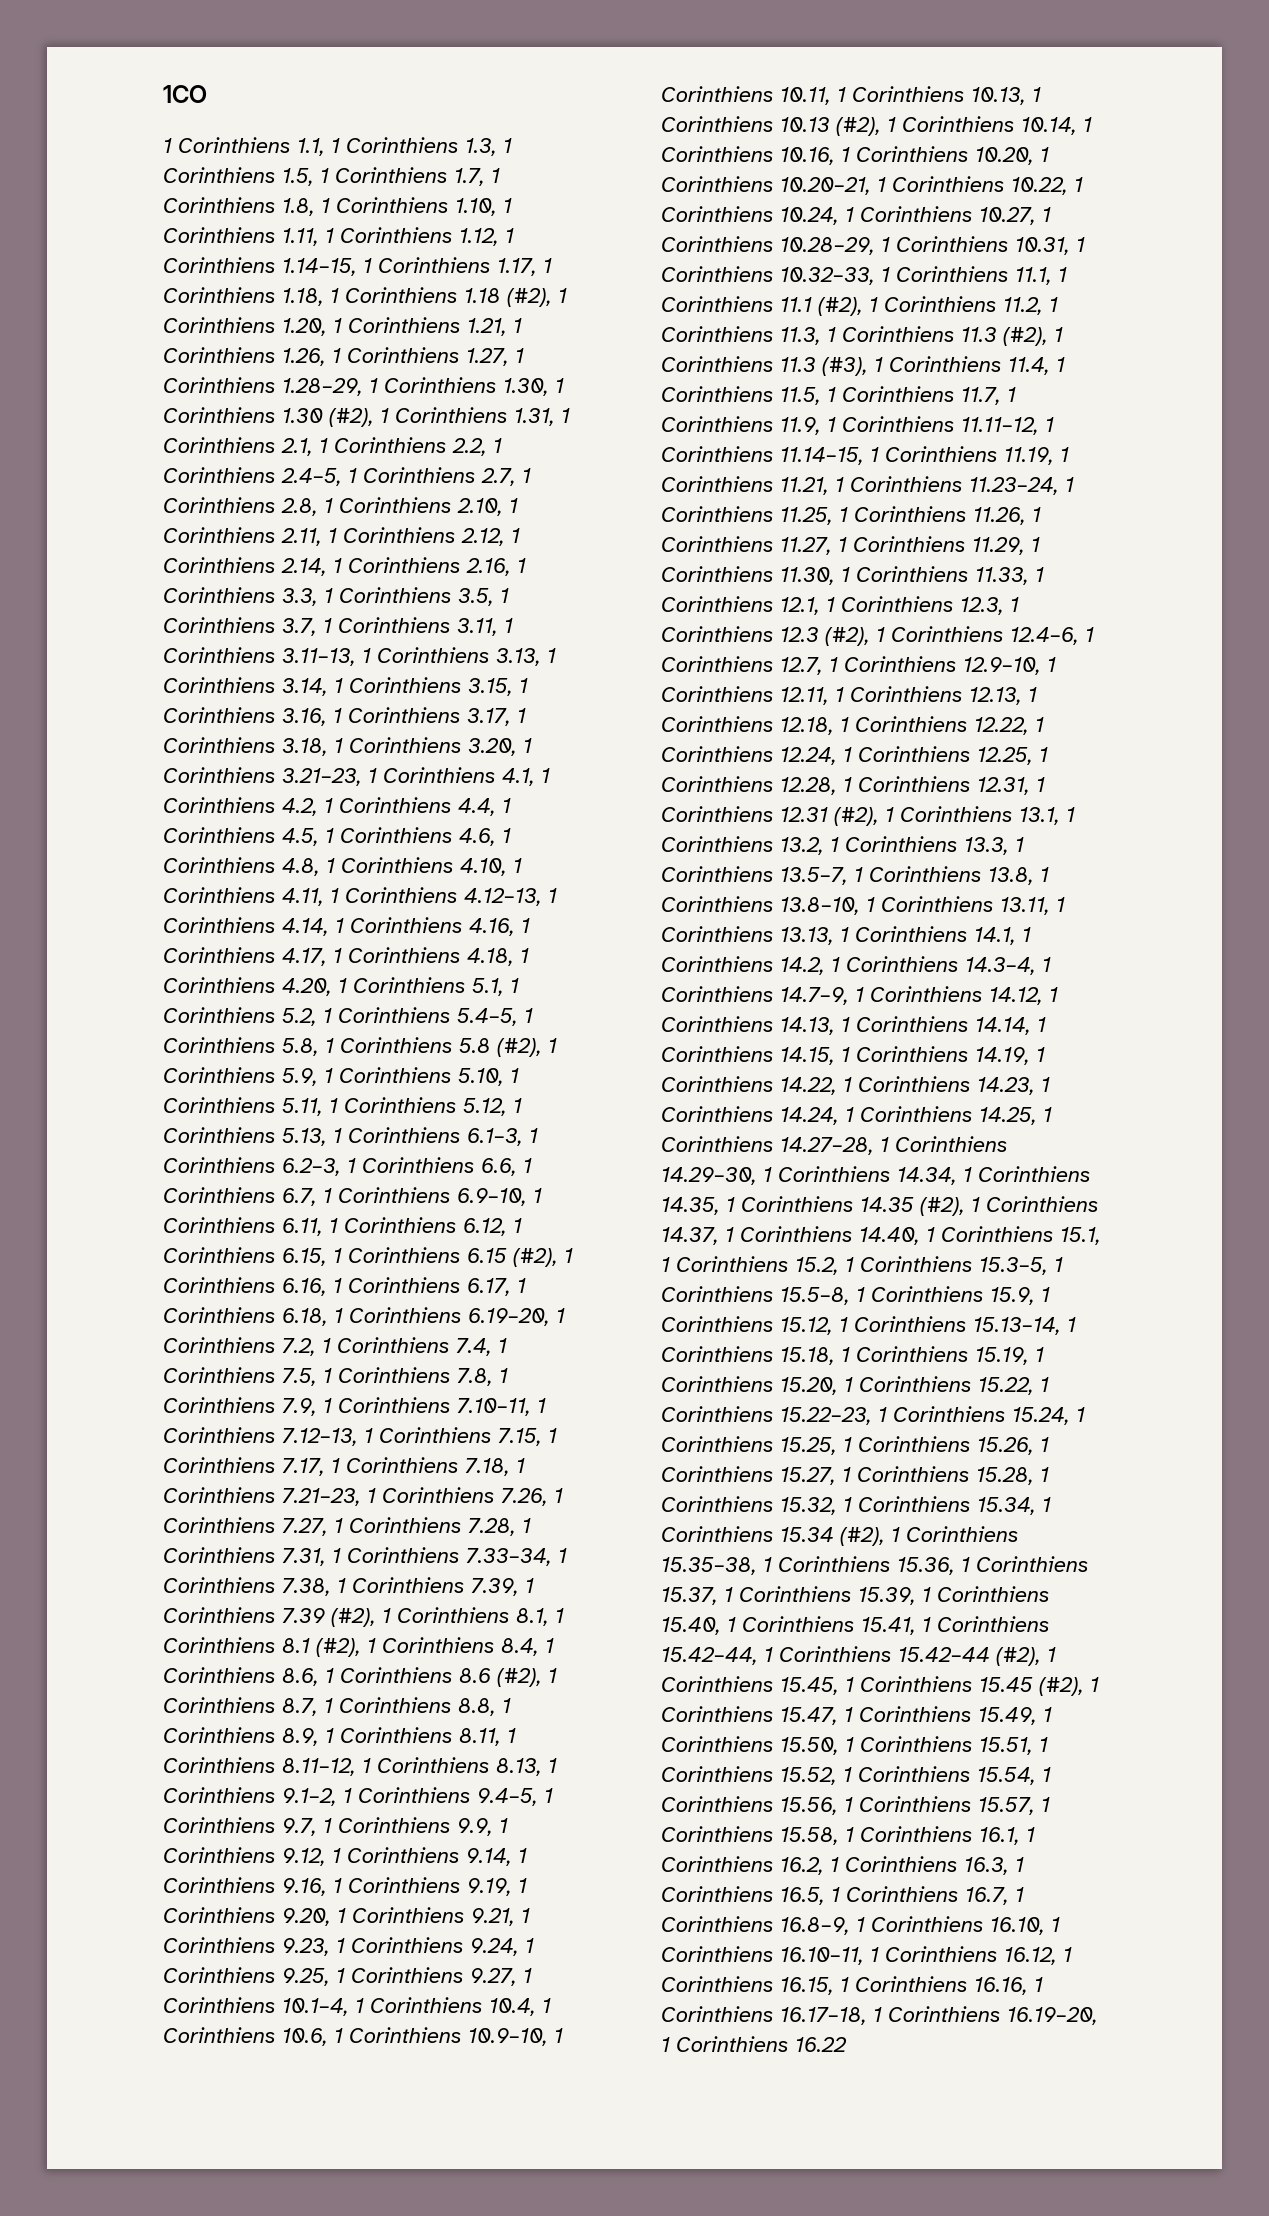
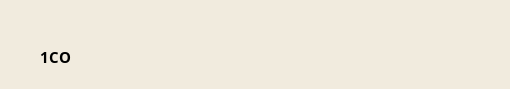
- 1 Corinthiens 1.1, 1 Corinthiens 1.3, 1 Corinthiens 1.5, 1 Corinthiens 1.7, 1 Corinthiens 1.8, 1 Corinthiens 1.10, 1 Corinthiens 1.11, 1 Corinthiens 1.12, 1 Corinthiens 1.14–15, 1 Corinthiens 1.17, 1 Corinthiens 1.18, 1 Corinthiens 1.18 (#2), 1 Corinthiens 1.20, 1 Corinthiens 1.21, 1 Corinthiens 1.26, 1 Corinthiens 1.27, 1 Corinthiens 1.28–29, 1 Corinthiens 1.30, 1 Corinthiens 1.30 (#2), 1 Corinthiens 1.31, 1 Corinthiens 2.1, 1 Corinthiens 2.2, 1 Corinthiens 2.4–5, 1 Corinthiens 2.7, 1 Corinthiens 2.8, 1 Corinthiens 2.10, 1 Corinthiens 2.11, 1 Corinthiens 2.12, 1 Corinthiens 2.14, 1 Corinthiens 2.16, 1 Corinthiens 3.3, 1 Corinthiens 3.5, 1 Corinthiens 3.7, 1 Corinthiens 3.11, 1 Corinthiens 3.11–13, 1 Corinthiens 3.13, 1 Corinthiens 3.14, 1 Corinthiens 3.15, 1 Corinthiens 3.16, 1 Corinthiens 3.17, 1 Corinthiens 3.18, 1 Corinthiens 3.20, 1 Corinthiens 3.21–23, 1 Corinthiens 4.1, 1 Corinthiens 4.2, 1 Corinthiens 4.4, 1 Corinthiens 4.5, 1 Corinthiens 4.6, 1 Corinthiens 4.8, 1 Corinthiens 4.10, 1 Corinthiens 4.11, 1 Corinthiens 4.12–13, 1 Corinthiens 4.14, 1 Corinthiens 4.16, 1 Corinthiens 4.17, 1 Corinthiens 4.18, 1 Corinthiens 4.20, 1 Corinthiens 5.1, 1 Corinthiens 5.2, 1 Corinthiens 5.4–5, 1 Corinthiens 5.8, 1 Corinthiens 5.8 (#2), 1 Corinthiens 5.9, 1 Corinthiens 5.10, 1 Corinthiens 5.11, 1 Corinthiens 5.12, 1 Corinthiens 5.13, 1 Corinthiens 6.1–3, 1 Corinthiens 6.2–3, 1 Corinthiens 6.6, 1 Corinthiens 6.7, 1 Corinthiens 6.9–10, 1 Corinthiens 6.11, 1 Corinthiens 6.12, 1 Corinthiens 6.15, 1 Corinthiens 6.15 (#2), 1 Corinthiens 6.16, 1 Corinthiens 6.17, 1 Corinthiens 6.18, 1 Corinthiens 6.19–20, 1 Corinthiens 7.2, 1 Corinthiens 7.4, 1 Corinthiens 7.5, 1 Corinthiens 7.8, 1 Corinthiens 7.9, 1 Corinthiens 7.10–11, 1 Corinthiens 7.12–13, 1 Corinthiens 7.15, 1 Corinthiens 7.17, 1 Corinthiens 7.18, 1 Corinthiens 7.21–23, 1 Corinthiens 7.26, 1 Corinthiens 7.27, 1 Corinthiens 7.28, 1 Corinthiens 7.31, 1 Corinthiens 7.33–34, 1 Corinthiens 7.38, 1 Corinthiens 7.39, 1 Corinthiens 7.39 (#2), 1 Corinthiens 8.1, 1 Corinthiens 8.1 (#2), 1 Corinthiens 8.4, 1 Corinthiens 8.6, 1 Corinthiens 8.6 (#2), 1 Corinthiens 8.7, 1 Corinthiens 8.8, 1 Corinthiens 8.9, 1 Corinthiens 8.11, 1 Corinthiens 8.11–12, 1 Corinthiens 8.13, 1 Corinthiens 9.1–2, 1 Corinthiens 9.4–5, 1 Corinthiens 9.7, 1 Corinthiens 9.9, 1 Corinthiens 9.12, 1 Corinthiens 9.14, 1 Corinthiens 9.16, 1 Corinthiens 9.19, 1 Corinthiens 9.20, 1 Corinthiens 9.21, 1 Corinthiens 9.23, 1 Corinthiens 9.24, 1 Corinthiens 9.25, 1 Corinthiens 9.27, 1 Corinthiens 10.1–4, 1 Corinthiens 10.4, 1 Corinthiens 10.6, 1 Corinthiens 10.9–10, 1 Corinthiens 10.11, 1 Corinthiens 10.13, 1 Corinthiens 10.13 (#2), 1 Corinthiens 10.14, 1 Corinthiens 10.16, 1 Corinthiens 10.20, 1 Corinthiens 10.20–21, 1 Corinthiens 10.22, 1 Corinthiens 10.24, 1 Corinthiens 10.27, 1 Corinthiens 10.28–29, 1 Corinthiens 10.31, 1 Corinthiens 10.32–33, 1 Corinthiens 11.1, 1 Corinthiens 11.1 (#2), 1 Corinthiens 11.2, 1 Corinthiens 11.3, 1 Corinthiens 11.3 (#2), 1 Corinthiens 11.3 (#3), 1 Corinthiens 11.4, 1 Corinthiens 11.5, 1 Corinthiens 11.7, 1 Corinthiens 11.9, 1 Corinthiens 11.11–12, 1 Corinthiens 11.14–15, 1 Corinthiens 11.19, 1 Corinthiens 11.21, 1 Corinthiens 11.23–24, 1 Corinthiens 11.25, 1 Corinthiens 11.26, 1 Corinthiens 11.27, 1 Corinthiens 11.29, 1 Corinthiens 11.30, 1 Corinthiens 11.33, 1 Corinthiens 12.1, 1 Corinthiens 12.3, 1 Corinthiens 12.3 (#2), 1 Corinthiens 12.4–6, 1 Corinthiens 12.7, 1 Corinthiens 12.9–10, 1 Corinthiens 12.11, 1 Corinthiens 12.13, 1 Corinthiens 12.18, 1 Corinthiens 12.22, 1 Corinthiens 12.24, 1 Corinthiens 12.25, 1 Corinthiens 12.28, 1 Corinthiens 12.31, 1 Corinthiens 12.31 (#2), 1 Corinthiens 13.1, 1 Corinthiens 13.2, 1 Corinthiens 13.3, 1 Corinthiens 13.5–7, 1 Corinthiens 13.8, 1 Corinthiens 13.8–10, 1 Corinthiens 13.11, 1 Corinthiens 13.13, 1 Corinthiens 14.1, 1 Corinthiens 14.2, 1 Corinthiens 14.3–4, 1 Corinthiens 14.7–9, 1 Corinthiens 14.12, 1 Corinthiens 14.13, 1 Corinthiens 14.14, 1 Corinthiens 14.15, 1 Corinthiens 14.19, 1 Corinthiens 14.22, 1 Corinthiens 14.23, 1 Corinthiens 14.24, 1 Corinthiens 14.25, 1 Corinthiens 14.27–28, 1 Corinthiens 14.29–30, 1 Corinthiens 14.34, 1 Corinthiens 14.35, 1 Corinthiens 14.35 (#2), 1 Corinthiens 14.37, 1 Corinthiens 14.40, 1 Corinthiens 15.1, 1 Corinthiens 15.2, 1 Corinthiens 15.3–5, 1 Corinthiens 15.5–8, 1 Corinthiens 15.9, 1 Corinthiens 15.12, 1 Corinthiens 15.13–14, 1 Corinthiens 15.18, 1 Corinthiens 15.19, 1 Corinthiens 15.20, 1 Corinthiens 15.22, 1 Corinthiens 15.22–23, 1 Corinthiens 15.24, 1 Corinthiens 15.25, 1 Corinthiens 15.26, 1 Corinthiens 15.27, 1 Corinthiens 15.28, 1 Corinthiens 15.32, 1 Corinthiens 15.34, 1 Corinthiens 15.34 (#2), 1 Corinthiens 15.35–38, 1 Corinthiens 15.36, 1 Corinthiens 15.37, 1 Corinthiens 15.39, 1 Corinthiens 15.40, 1 Corinthiens 15.41, 1 Corinthiens 15.42–44, 1 Corinthiens 15.42–44 (#2), 1 Corinthiens 15.45, 1 Corinthiens 15.45 (#2), 1 Corinthiens 15.47, 1 Corinthiens 15.49, 1 Corinthiens 15.50, 1 Corinthiens 15.51, 1 Corinthiens 15.52, 1 Corinthiens 15.54, 1 Corinthiens 15.56, 1 Corinthiens 15.57, 1 Corinthiens 15.58, 1 Corinthiens 16.1, 1 Corinthiens 16.2, 1 Corinthiens 16.3, 1 Corinthiens 16.5, 1 Corinthiens 16.7, 1 Corinthiens 16.8–9, 1 Corinthiens 16.10, 1 Corinthiens 16.10–11, 1 Corinthiens 16.12, 1 Corinthiens 16.15, 1 Corinthiens 16.16, 1 Corinthiens 16.17–18, 1 Corinthiens 16.19–20, 1 Corinthiens 16.22

